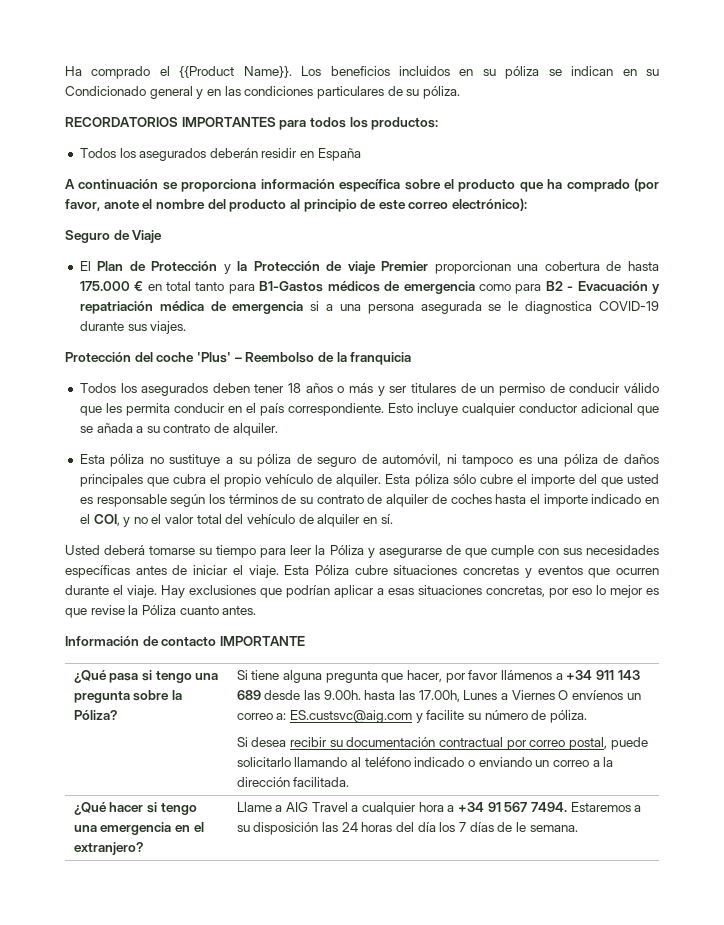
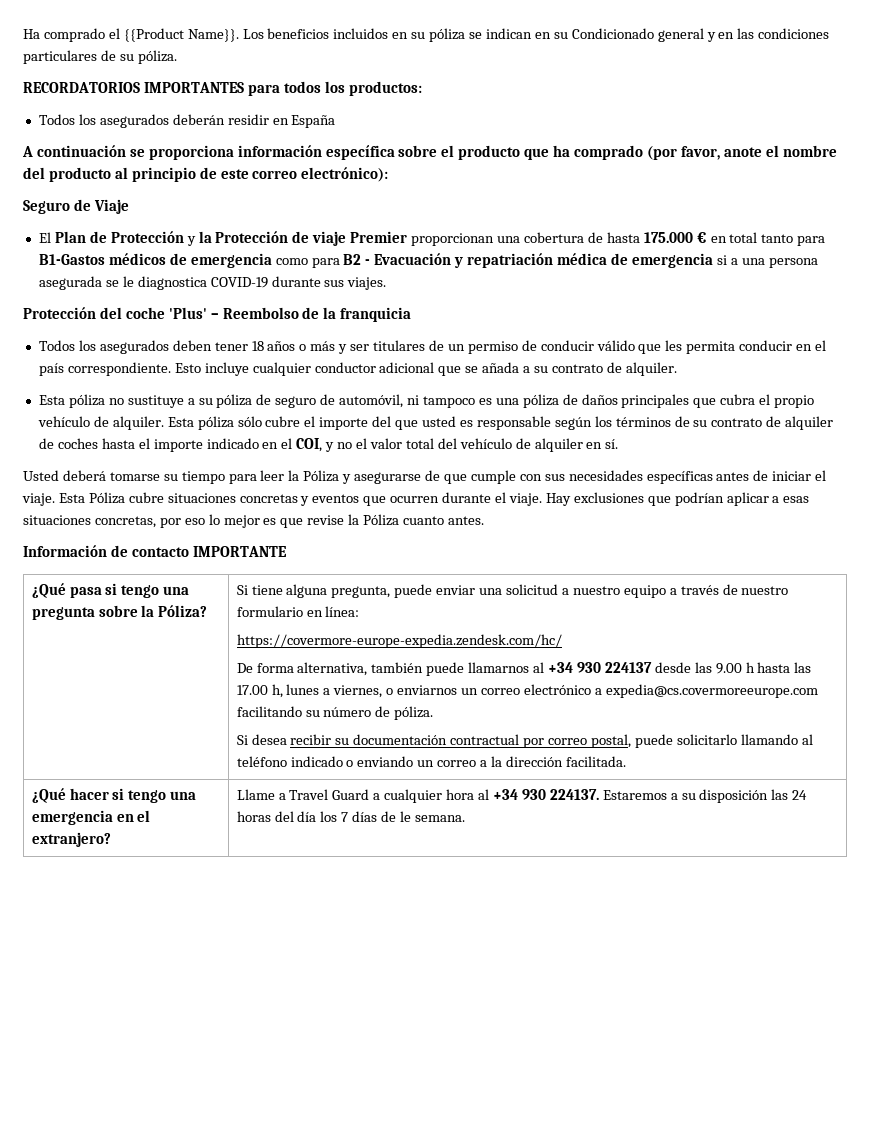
- Si tiene alguna pregunta que hacer, por favor llámenos a +34 911 143 689 desde las 9.00h. hasta las 17.00h, Lunes a Viernes O envíenos un correo a: ES.custsvc@aig.com y facilite su número de póliza.
+ Si tiene alguna pregunta, puede enviar una solicitud a nuestro equipo a través de nuestro formulario en línea:
+ https://covermore-europe-expedia.zendesk.com/hc/
+ De forma alternativa, también puede llamarnos al +34 930 224137 desde las 9.00 h hasta las 17.00 h, lunes a viernes, o enviarnos un correo electrónico a expedia@cs.covermoreeurope.com facilitando su número de póliza.
- ¿Qué hacer si tengo una emergencia en el extranjero? | Llame a AIG Travel a cualquier hora a +34 91 567 7494. Estaremos a su disposición las 24 horas del día los 7 días de le semana.
+ ¿Qué hacer si tengo una emergencia en el extranjero? | Llame a Travel Guard a cualquier hora al +34 930 224137. Estaremos a su disposición las 24 horas del día los 7 días de le semana.

